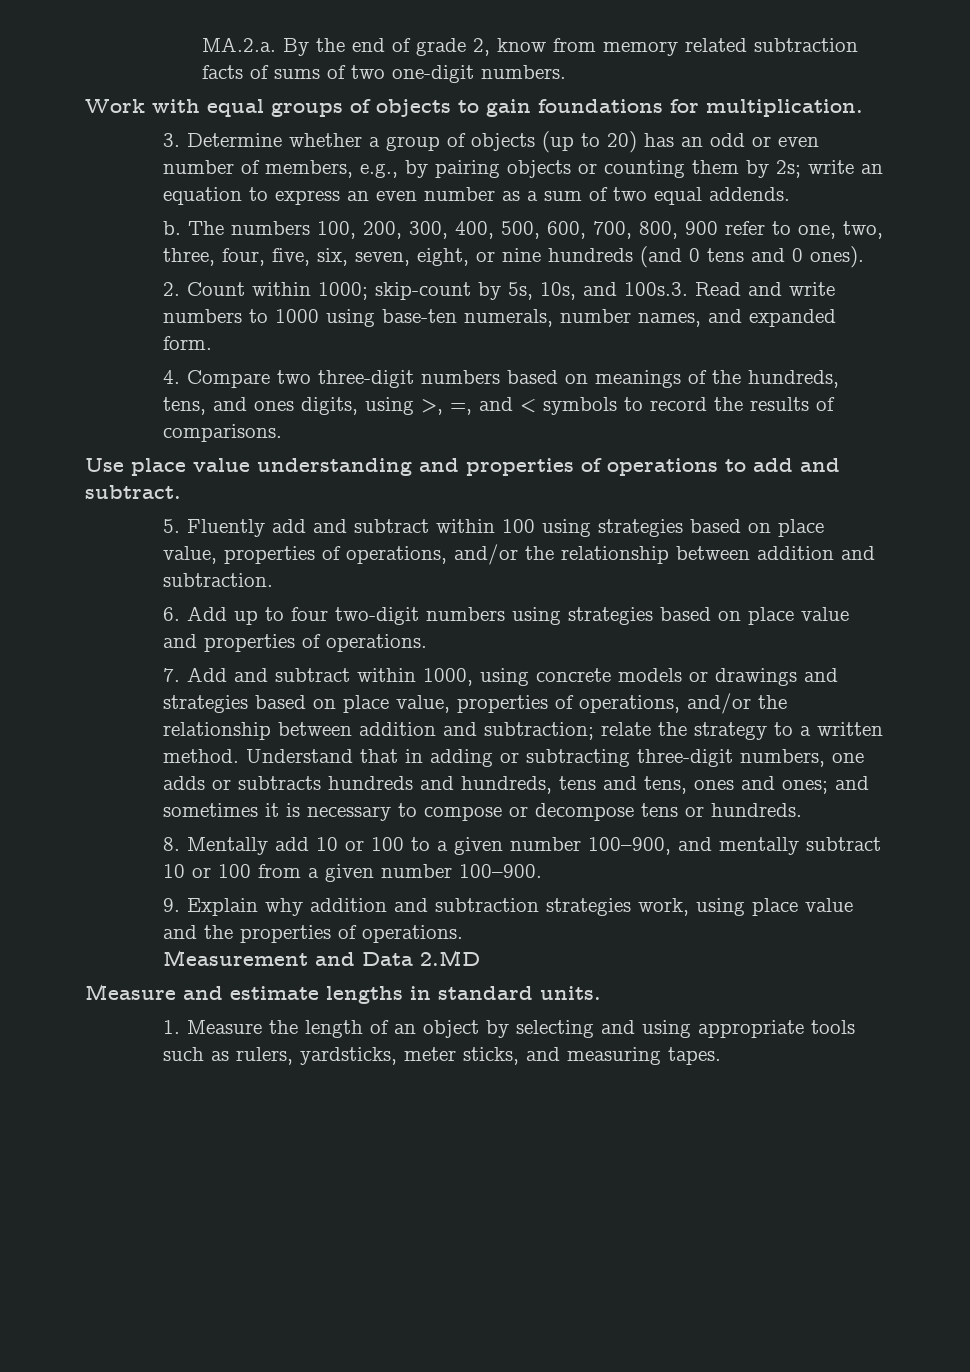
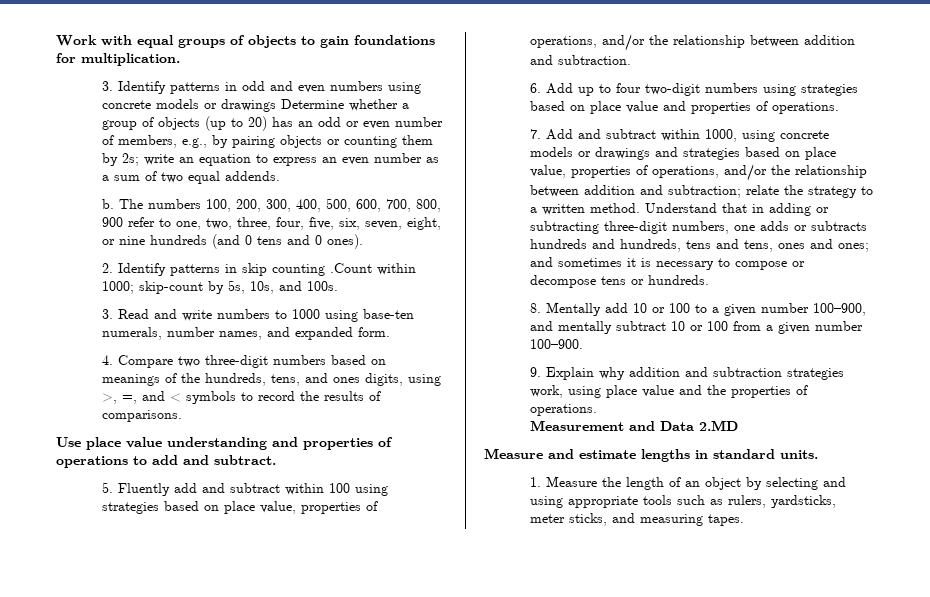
- MA.2.a. By the end of grade 2, know from memory related subtraction facts of sums of two one-digit numbers.
- 3. Determine whether a group of objects (up to 20) has an odd or even number of members, e.g., by pairing objects or counting them by 2s; write an equation to express an even number as a sum of two equal addends.
+ 3. Identify patterns in odd and even numbers using concrete models or drawings Determine whether a group of objects (up to 20) has an odd or even number of members, e.g., by pairing objects or counting them by 2s; write an equation to express an even number as a sum of two equal addends.
- 2. Count within 1000; skip-count by 5s, 10s, and 100s.3. Read and write numbers to 1000 using base-ten numerals, number names, and expanded form.
+ 2. Identify patterns in skip counting .Count within 1000; skip-count by 5s, 10s, and 100s.
+ 3. Read and write numbers to 1000 using base-ten numerals, number names, and expanded form.

